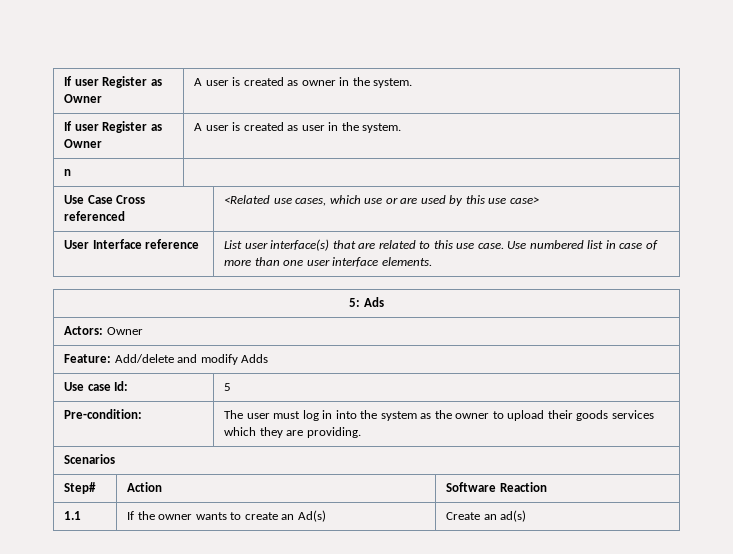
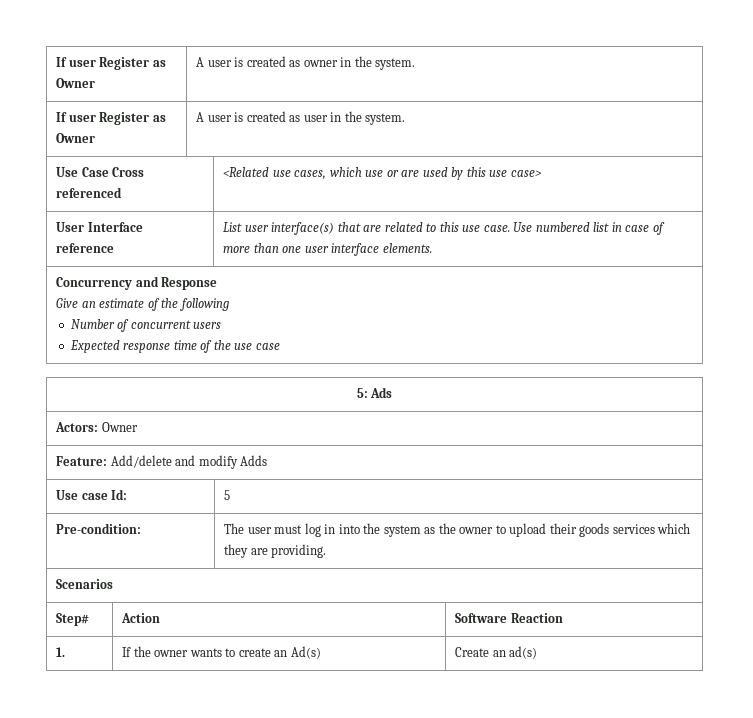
- n |
+ Concurrency and Response
+ Give an estimate of the following
+ Number of concurrent users
+ Expected response time of the use case
- 1.1 | If the owner wants to create an Ad(s) | Create an ad(s)
+ 1. | If the owner wants to create an Ad(s) | Create an ad(s)

